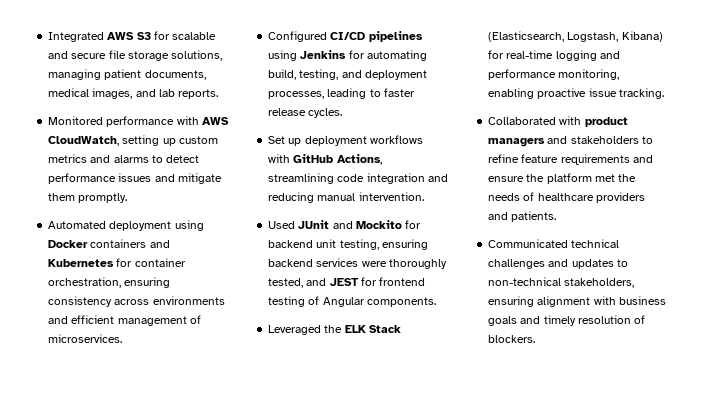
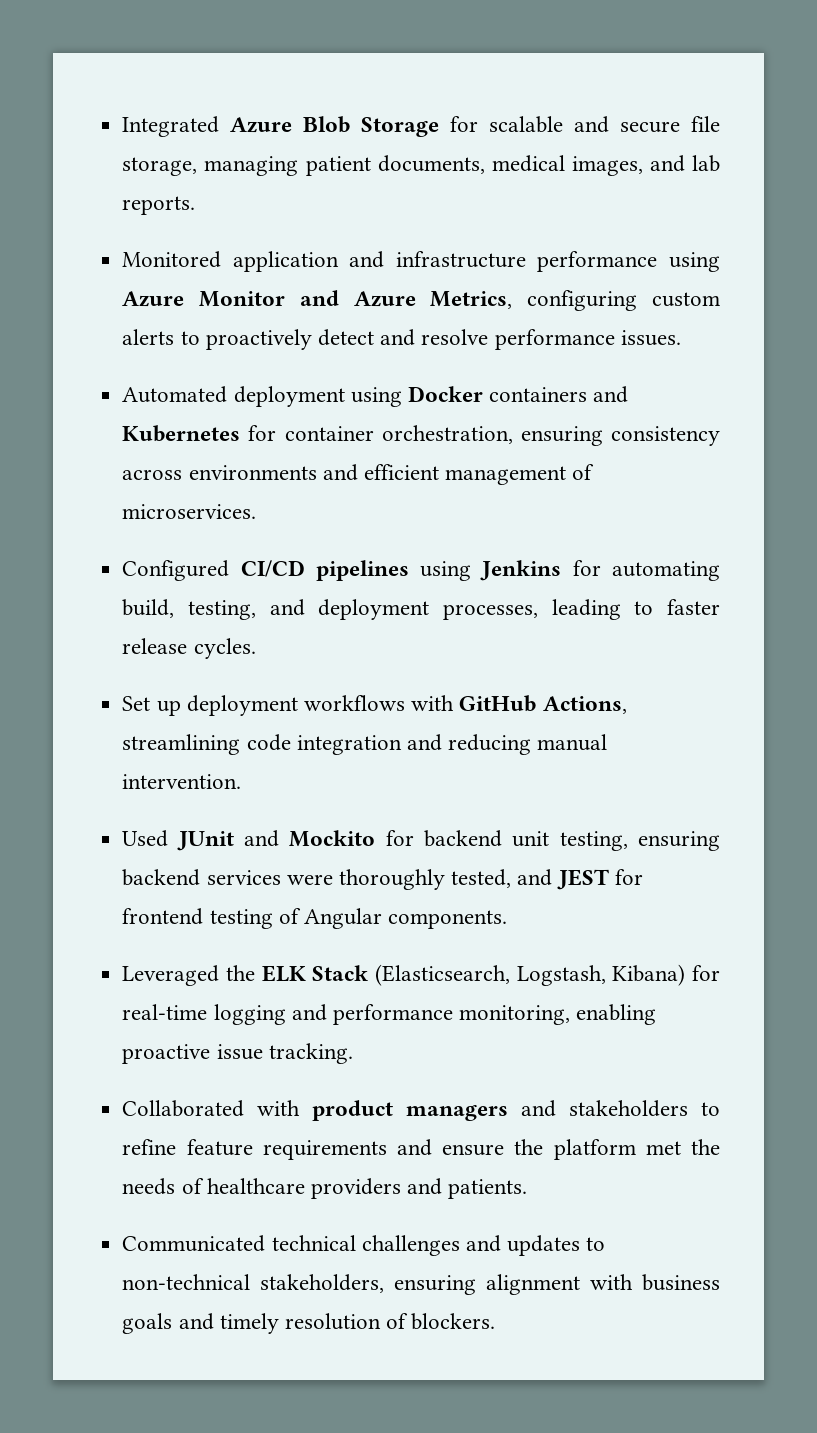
- Integrated AWS S3 for scalable and secure file storage solutions, managing patient documents, medical images, and lab reports.
+ Integrated Azure Blob Storage for scalable and secure file storage, managing patient documents, medical images, and lab reports.
- Monitored performance with AWS CloudWatch, setting up custom metrics and alarms to detect performance issues and mitigate them promptly.
+ Monitored application and infrastructure performance using Azure Monitor and Azure Metrics, configuring custom alerts to proactively detect and resolve performance issues.

